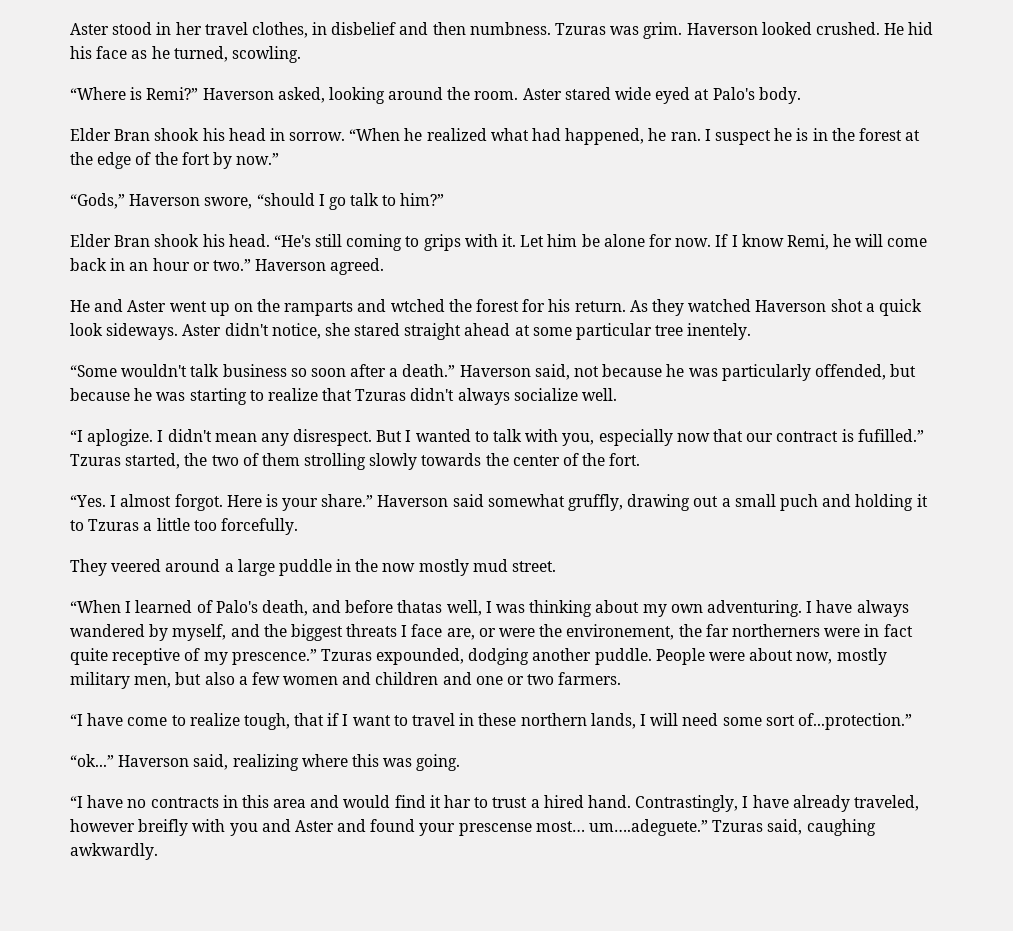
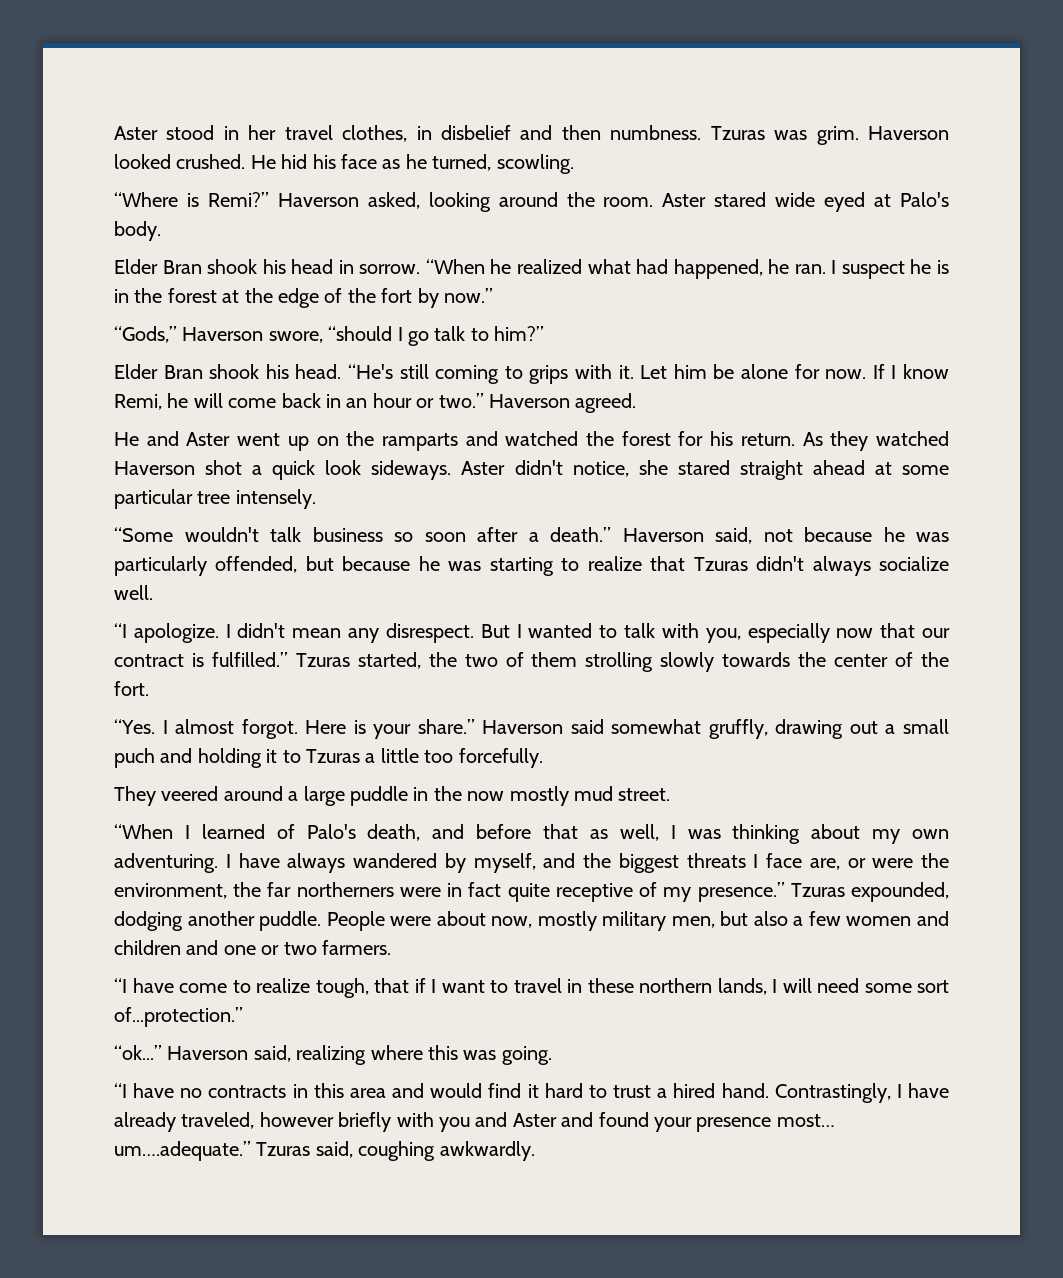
- He and Aster went up on the ramparts and wtched the forest for his return.
+ He and Aster went up on the ramparts and watched the forest for his return.
- Aster didn't notice, she stared straight ahead at some particular tree inentely.
+ Aster didn't notice, she stared straight ahead at some particular tree intensely.
- “I aplogize.
+ “I apologize.
- But I wanted to talk with you, especially now that our contract is fufilled.”
+ But I wanted to talk with you, especially now that our contract is fulfilled.”
- “When I learned of Palo's death, and before thatas well, I was thinking about my own adventuring.
+ “When I learned of Palo's death, and before that as well, I was thinking about my own adventuring.
- I have always wandered by myself, and the biggest threats I face are, or were the environement, the far northerners were in fact quite receptive of my prescence.”
+ I have always wandered by myself, and the biggest threats I face are, or were the environment, the far northerners were in fact quite receptive of my presence.”
- “I have no contracts in this area and would find it har to trust a hired hand.
+ “I have no contracts in this area and would find it hard to trust a hired hand.
- Contrastingly, I have already traveled, however breifly with you and Aster and found your prescense most… um….adeguete.” Tzuras said, caughing awkwardly.
+ Contrastingly, I have already traveled, however briefly with you and Aster and found your presence most… um….adequate.” Tzuras said, coughing awkwardly.

